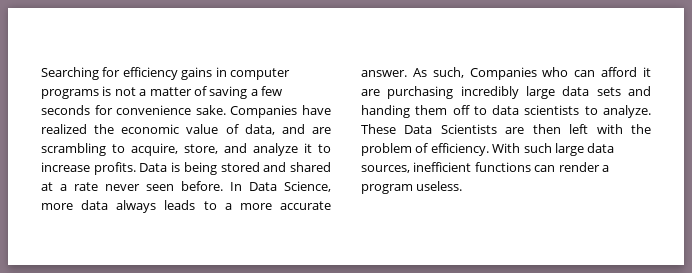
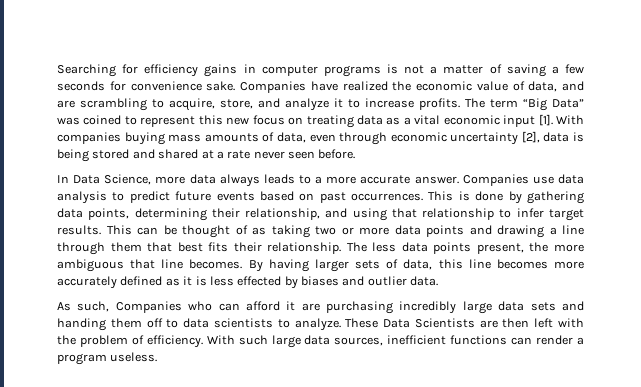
- Data is being stored and shared at a rate never seen before. In Data Science, more data always leads to a more accurate answer. As such, Companies who can afford it are purchasing incredibly large data sets and handing them off to data scientists to analyze.
+ The term “Big Data” was coined to represent this new focus on treating data as a vital economic input [1]. With companies buying mass amounts of data, even through economic uncertainty [2], data is being stored and shared at a rate never seen before.
+ In Data Science, more data always leads to a more accurate answer. Companies use data analysis to predict future events based on past occurrences. This is done by gathering data points, determining their relationship, and using that relationship to infer target results. This can be thought of as taking two or more data points and drawing a line through them that best fits their relationship. The less data points present, the more ambiguous that line becomes. By having larger sets of data, this line becomes more accurately defined as it is less effected by biases and outlier data.
+ As such, Companies who can afford it are purchasing incredibly large data sets and handing them off to data scientists to analyze.

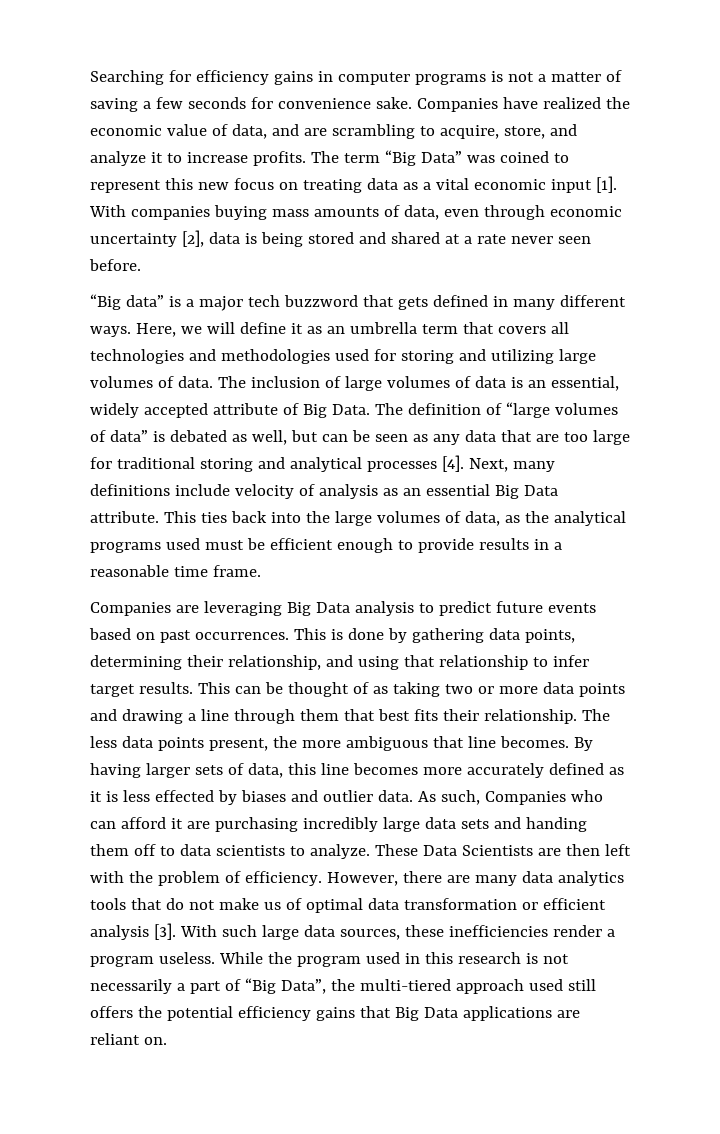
- In Data Science, more data always leads to a more accurate answer. Companies use data analysis to predict future events based on past occurrences.
+ “Big data” is a major tech buzzword that gets defined in many different ways. Here, we will define it as an umbrella term that covers all technologies and methodologies used for storing and utilizing large volumes of data. The inclusion of large volumes of data is an essential, widely accepted attribute of Big Data. The definition of “large volumes of data” is debated as well, but can be seen as any data that are too large for traditional storing and analytical processes [4]. Next, many definitions include velocity of analysis as an essential Big Data attribute. This ties back into the large volumes of data, as the analytical programs used must be efficient enough to provide results in a reasonable time frame.
+ Companies are leveraging Big Data analysis to predict future events based on past occurrences.
- By having larger sets of data, this line becomes more accurately defined as it is less effected by biases and outlier data.
- As such, Companies who can afford it are purchasing incredibly large data sets and handing them off to data scientists to analyze.
+ By having larger sets of data, this line becomes more accurately defined as it is less effected by biases and outlier data. As such, Companies who can afford it are purchasing incredibly large data sets and handing them off to data scientists to analyze.
+ However, there are many data analytics tools that do not make us of optimal data transformation or efficient analysis [3].
- With such large data sources, inefficient functions can render a program useless.
+ With such large data sources, these inefficiencies render a program useless.
+ While the program used in this research is not necessarily a part of “Big Data”, the multi-tiered approach used still offers the potential efficiency gains that Big Data applications are reliant on.

